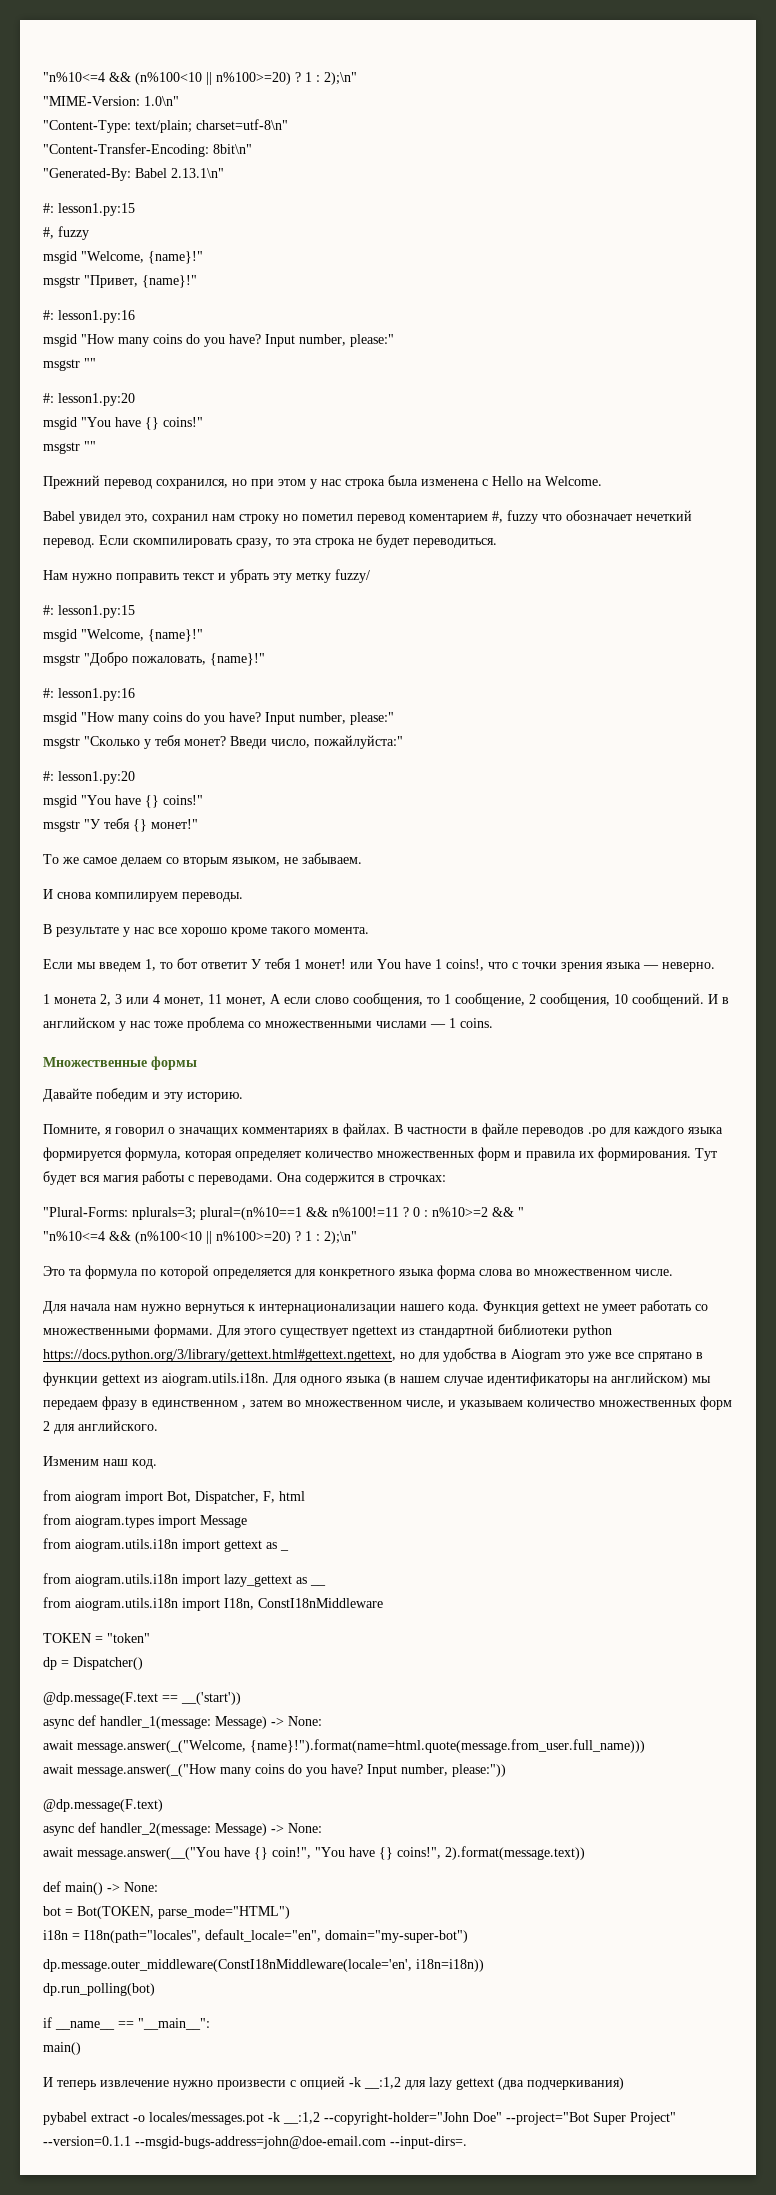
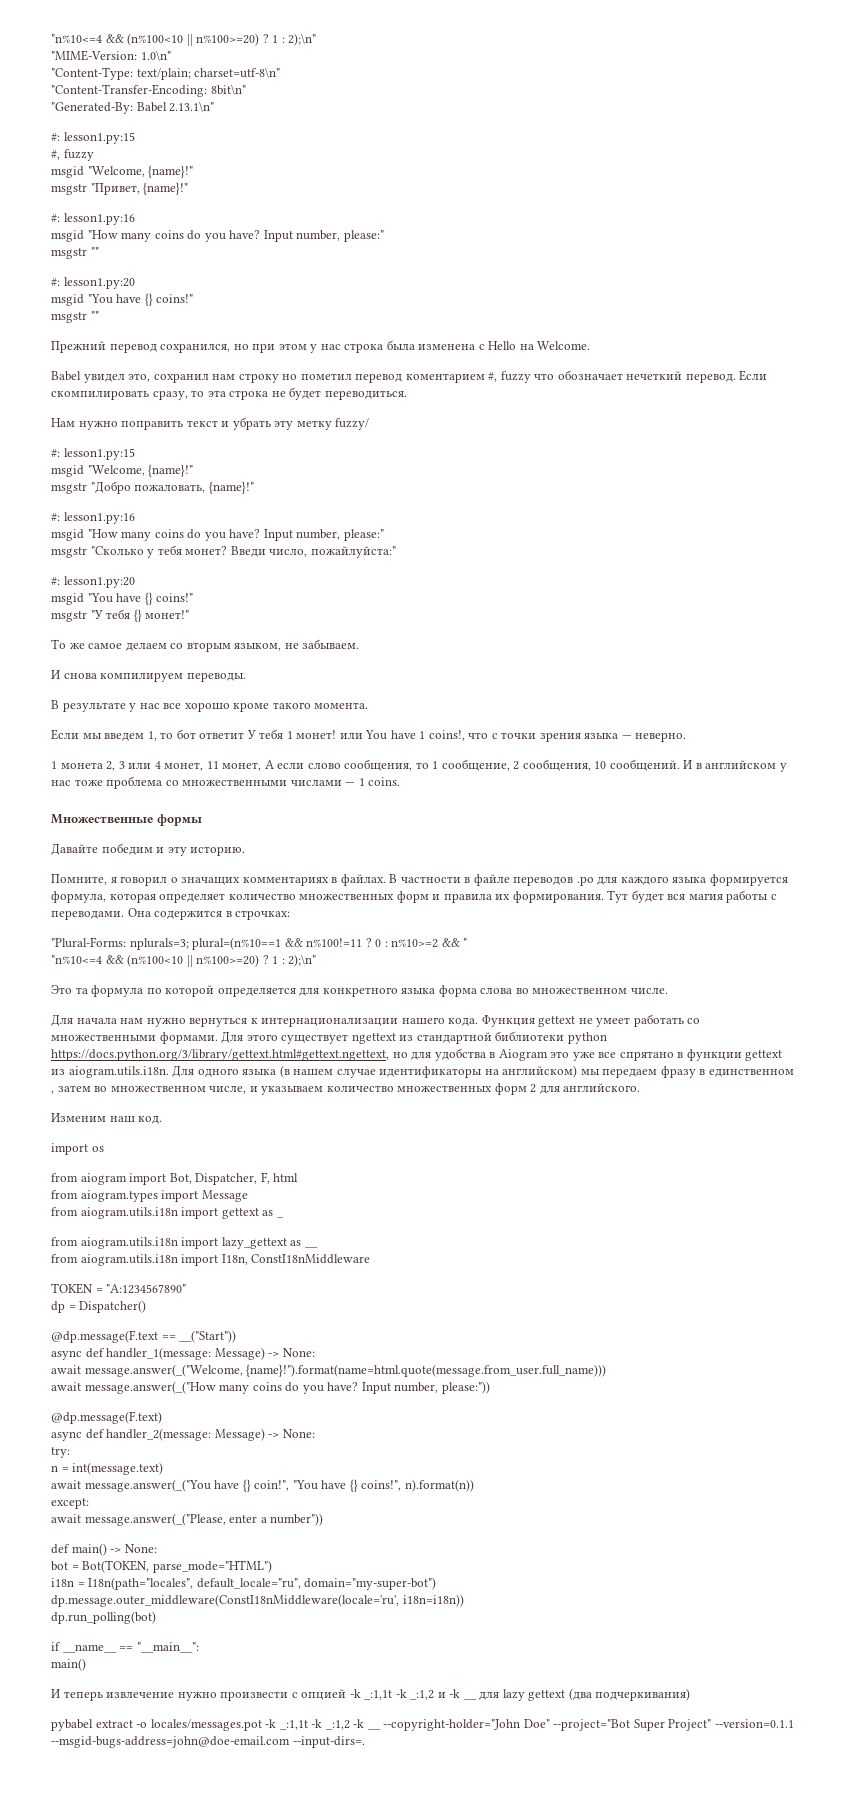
+ import os
- TOKEN = "token"
+ TOKEN = "A:1234567890"
- @dp.message(F.text == __('start'))
+ @dp.message(F.text == __("Start"))
- await message.answer(__("You have {} coin!", "You have {} coins!", 2).format(message.text))
+ try:
+ n = int(message.text)
+ await message.answer(_("You have {} coin!", "You have {} coins!", n).format(n))
+ except:
+ await message.answer(_("Please, enter a number"))
- i18n = I18n(path="locales", default_locale="en", domain="my-super-bot")
+ i18n = I18n(path="locales", default_locale="ru", domain="my-super-bot")
- dp.message.outer_middleware(ConstI18nMiddleware(locale='en', i18n=i18n))
+ dp.message.outer_middleware(ConstI18nMiddleware(locale='ru', i18n=i18n))
- И теперь извлечение нужно произвести с опцией -k __:1,2 для lazy gettext (два подчеркивания)
+ И теперь извлечение нужно произвести с опцией -k _:1,1t -k _:1,2 и -k __ для lazy gettext (два подчеркивания)
- pybabel extract -o locales/messages.pot -k __:1,2 --copyright-holder="John Doe" --project="Bot Super Project" --version=0.1.1 --msgid-bugs-address=john@doe-email.com --input-dirs=.
+ pybabel extract -o locales/messages.pot -k _:1,1t -k _:1,2 -k __ --copyright-holder="John Doe" --project="Bot Super Project" --version=0.1.1 --msgid-bugs-address=john@doe-email.com --input-dirs=.

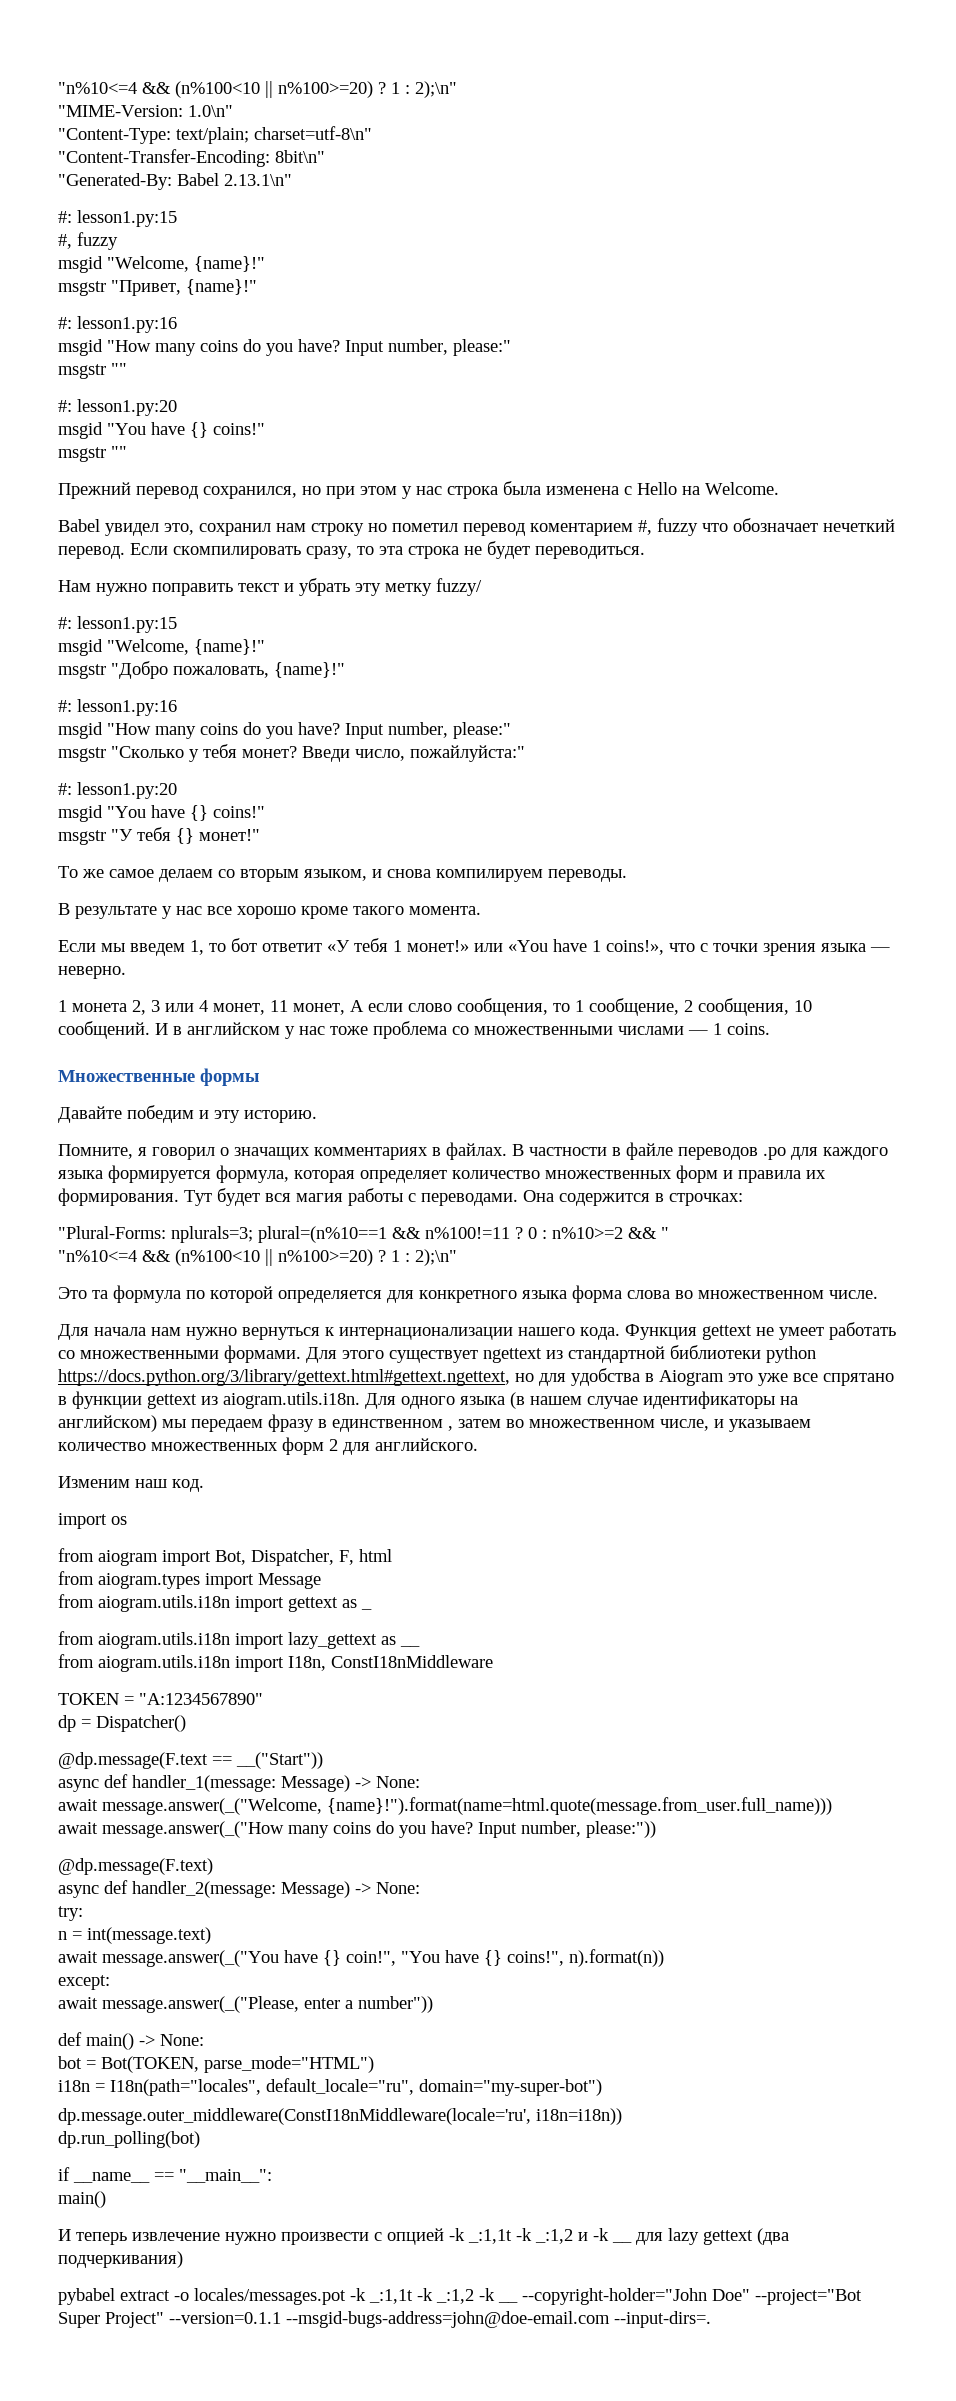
- То же самое делаем со вторым языком, не забываем.
- И снова компилируем переводы.
+ То же самое делаем со вторым языком, и снова компилируем переводы.
- Если мы введем 1, то бот ответит У тебя 1 монет! или You have 1 coins!, что с точки зрения языка — неверно.
+ Если мы введем 1, то бот ответит «У тебя 1 монет!» или «You have 1 coins!», что с точки зрения языка — неверно.

